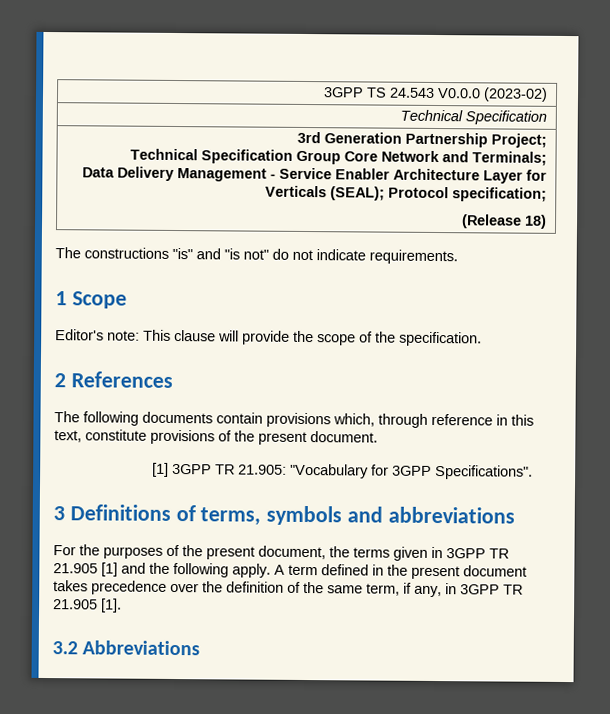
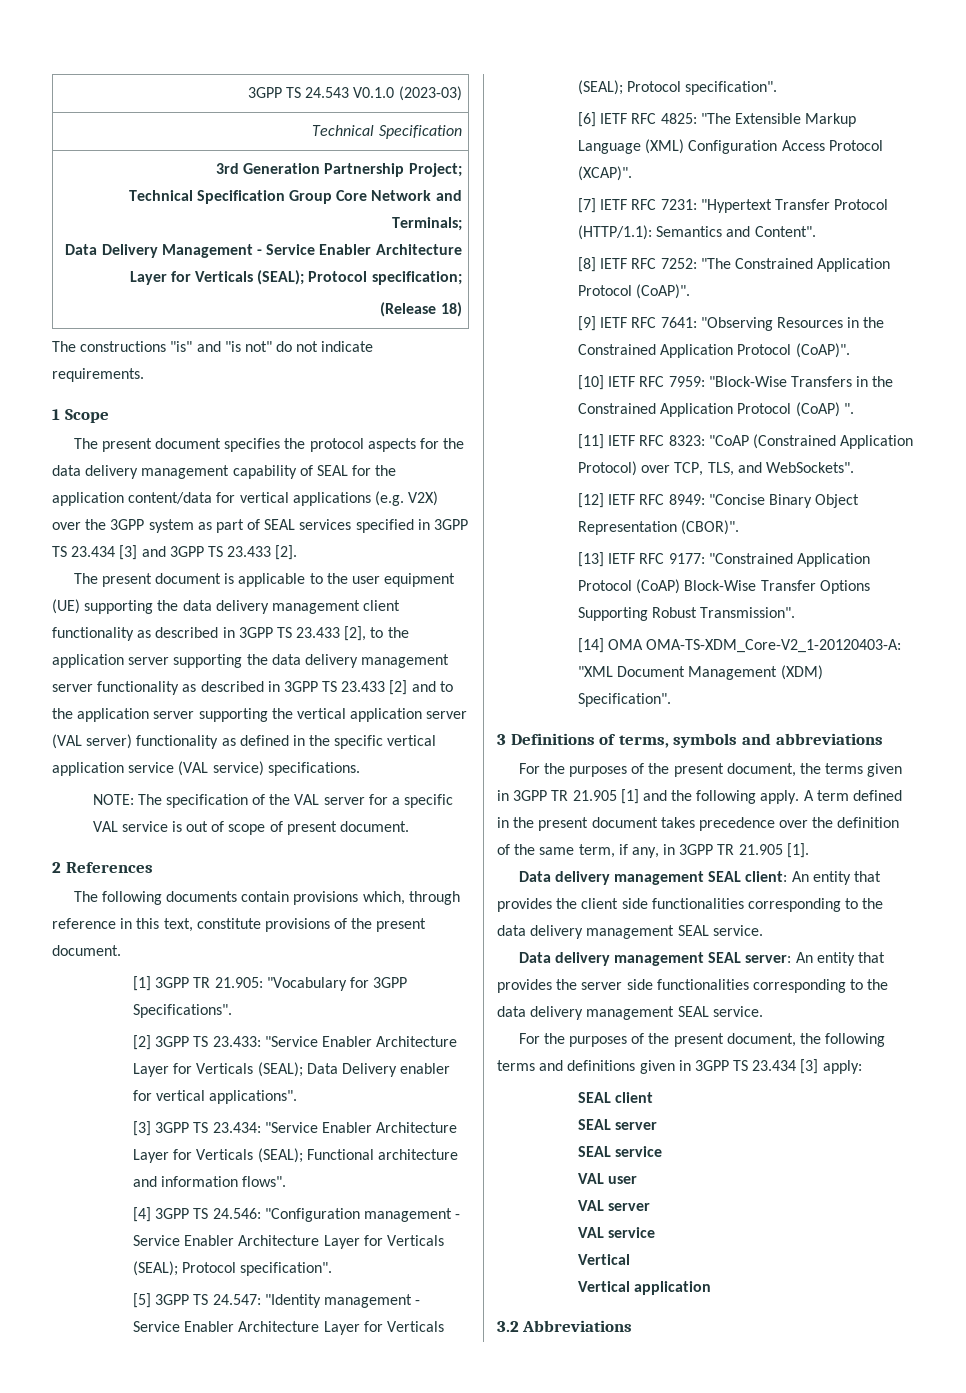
- 3GPP TS 24.543 V0.0.0 (2023-02)
+ 3GPP TS 24.543 V0.1.0 (2023-03)
- Editor's note: This clause will provide the scope of the specification.
+ The present document specifies the protocol aspects for the data delivery management capability of SEAL for the application content/data for vertical applications (e.g. V2X) over the 3GPP system as part of SEAL services specified in 3GPP TS 23.434 [3] and 3GPP TS 23.433 [2].
+ The present document is applicable to the user equipment (UE) supporting the data delivery management client functionality as described in 3GPP TS 23.433 [2], to the application server supporting the data delivery management server functionality as described in 3GPP TS 23.433 [2] and to the application server supporting the vertical application server (VAL server) functionality as defined in the specific vertical application service (VAL service) specifications.
+ NOTE: The specification of the VAL server for a specific VAL service is out of scope of present document.
+ [2] 3GPP TS 23.433: "Service Enabler Architecture Layer for Verticals (SEAL); Data Delivery enabler for vertical applications".
+ [3] 3GPP TS 23.434: "Service Enabler Architecture Layer for Verticals (SEAL); Functional architecture and information flows".
+ [4] 3GPP TS 24.546: "Configuration management - Service Enabler Architecture Layer for Verticals (SEAL); Protocol specification".
+ [5] 3GPP TS 24.547: "Identity management - Service Enabler Architecture Layer for Verticals (SEAL); Protocol specification".
+ [6] IETF RFC 4825: "The Extensible Markup Language (XML) Configuration Access Protocol (XCAP)".
+ [7] IETF RFC 7231: "Hypertext Transfer Protocol (HTTP/1.1): Semantics and Content".
+ [8] IETF RFC 7252: "The Constrained Application Protocol (CoAP)".
+ [9] IETF RFC 7641: "Observing Resources in the Constrained Application Protocol (CoAP)".
+ [10] IETF RFC 7959: "Block-Wise Transfers in the Constrained Application Protocol (CoAP) ".
+ [11] IETF RFC 8323: "CoAP (Constrained Application Protocol) over TCP, TLS, and WebSockets".
+ [12] IETF RFC 8949: "Concise Binary Object Representation (CBOR)".
+ [13] IETF RFC 9177: "Constrained Application Protocol (CoAP) Block-Wise Transfer Options Supporting Robust Transmission".
+ [14] OMA OMA-TS-XDM_Core-V2_1-20120403-A: "XML Document Management (XDM) Specification".
+ Data delivery management SEAL client: An entity that provides the client side functionalities corresponding to the data delivery management SEAL service.
+ Data delivery management SEAL server: An entity that provides the server side functionalities corresponding to the data delivery management SEAL service.
+ For the purposes of the present document, the following terms and definitions given in 3GPP TS 23.434 [3] apply:
+ SEAL client
+ SEAL server
+ SEAL service
+ VAL user
+ VAL server
+ VAL service
+ Vertical
+ Vertical application

